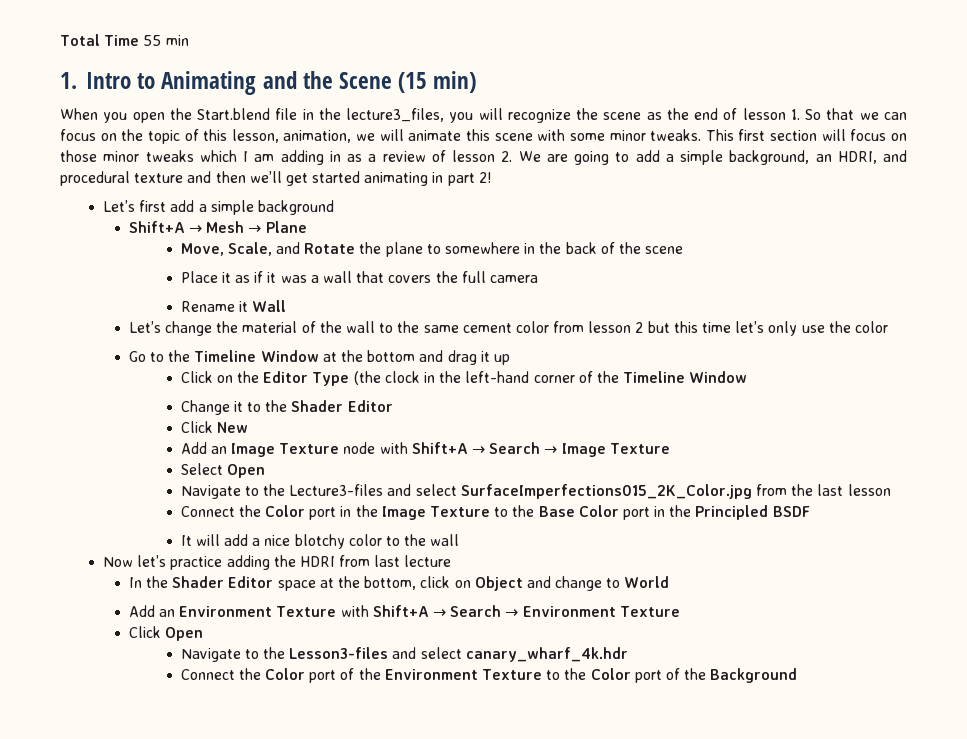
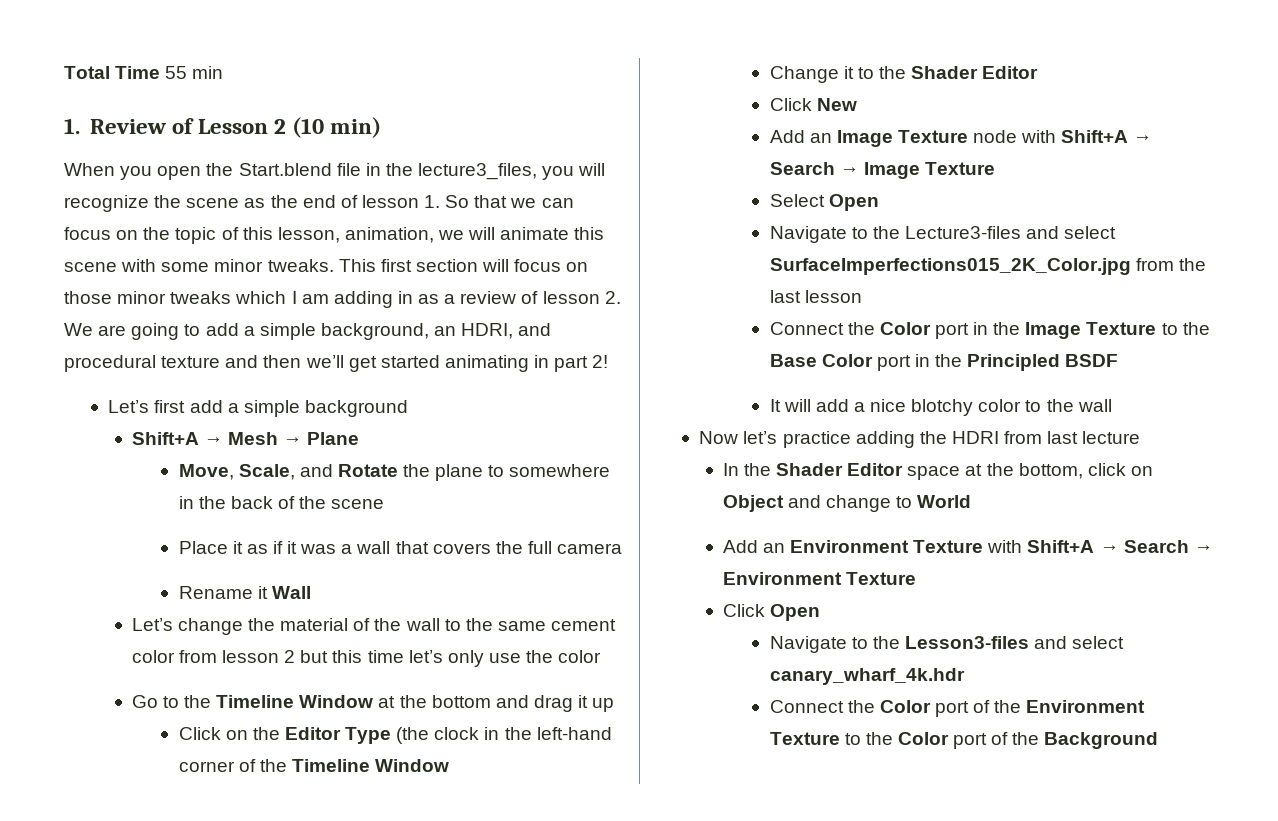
- 1. Intro to Animating and the Scene (15 min)
+ 1. Review of Lesson 2 (10 min)

